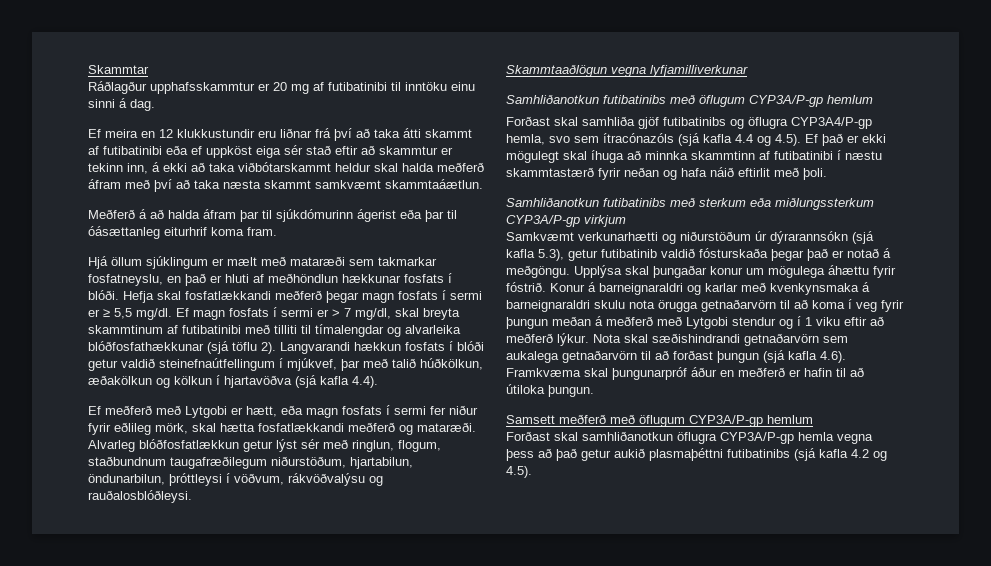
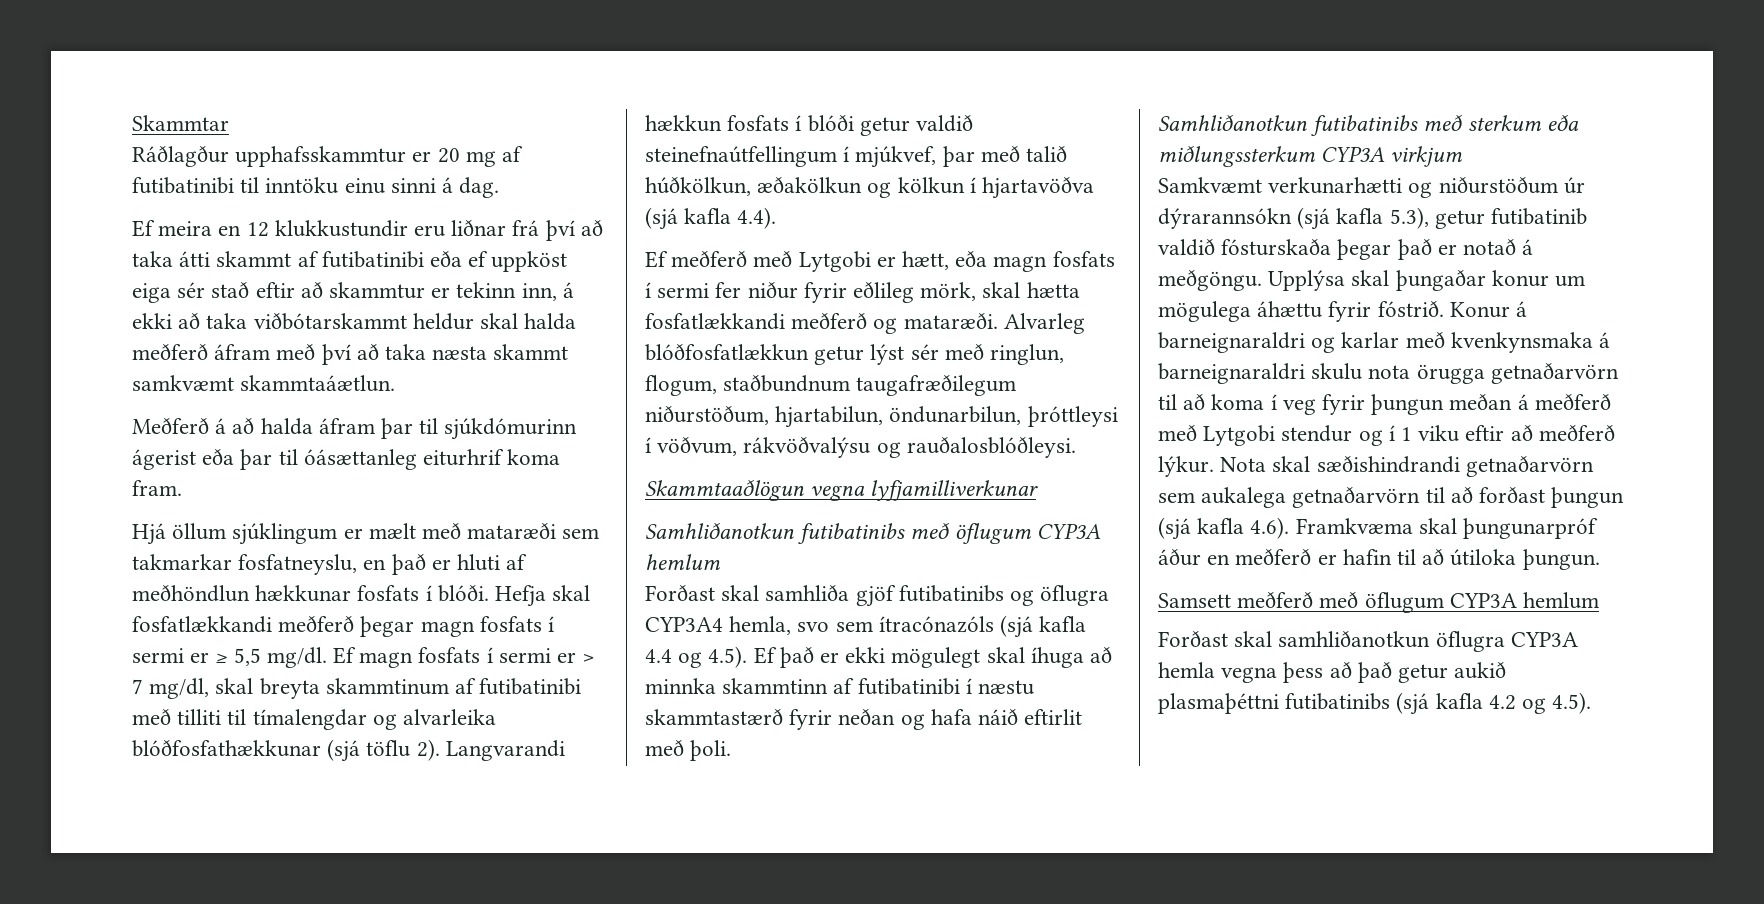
- Samhliðanotkun futibatinibs með öflugum CYP3A/P-gp hemlum
+ Samhliðanotkun futibatinibs með öflugum CYP3A hemlum
- Forðast skal samhliða gjöf futibatinibs og öflugra CYP3A4/P-gp hemla, svo sem ítracónazóls (sjá kafla 4.4 og 4.5). Ef það er ekki mögulegt skal íhuga að minnka skammtinn af futibatinibi í næstu skammtastærð fyrir neðan og hafa náið eftirlit með þoli.
+ Forðast skal samhliða gjöf futibatinibs og öflugra CYP3A4 hemla, svo sem ítracónazóls (sjá kafla 4.4 og 4.5). Ef það er ekki mögulegt skal íhuga að minnka skammtinn af futibatinibi í næstu skammtastærð fyrir neðan og hafa náið eftirlit með þoli.
- Samhliðanotkun futibatinibs með sterkum eða miðlungssterkum CYP3A/P-gp virkjum
+ Samhliðanotkun futibatinibs með sterkum eða miðlungssterkum CYP3A virkjum
- Samsett meðferð með öflugum CYP3A/P-gp hemlum
+ Samsett meðferð með öflugum CYP3A hemlum
- Forðast skal samhliðanotkun öflugra CYP3A/P-gp hemla vegna þess að það getur aukið plasmaþéttni futibatinibs (sjá kafla 4.2 og 4.5).
+ Forðast skal samhliðanotkun öflugra CYP3A hemla vegna þess að það getur aukið plasmaþéttni futibatinibs (sjá kafla 4.2 og 4.5).

